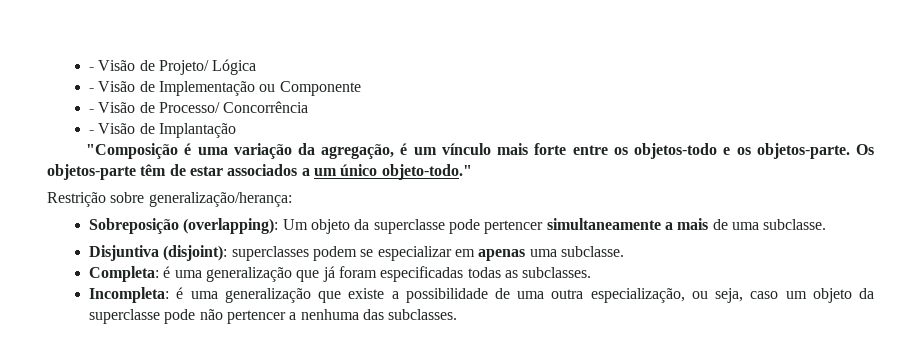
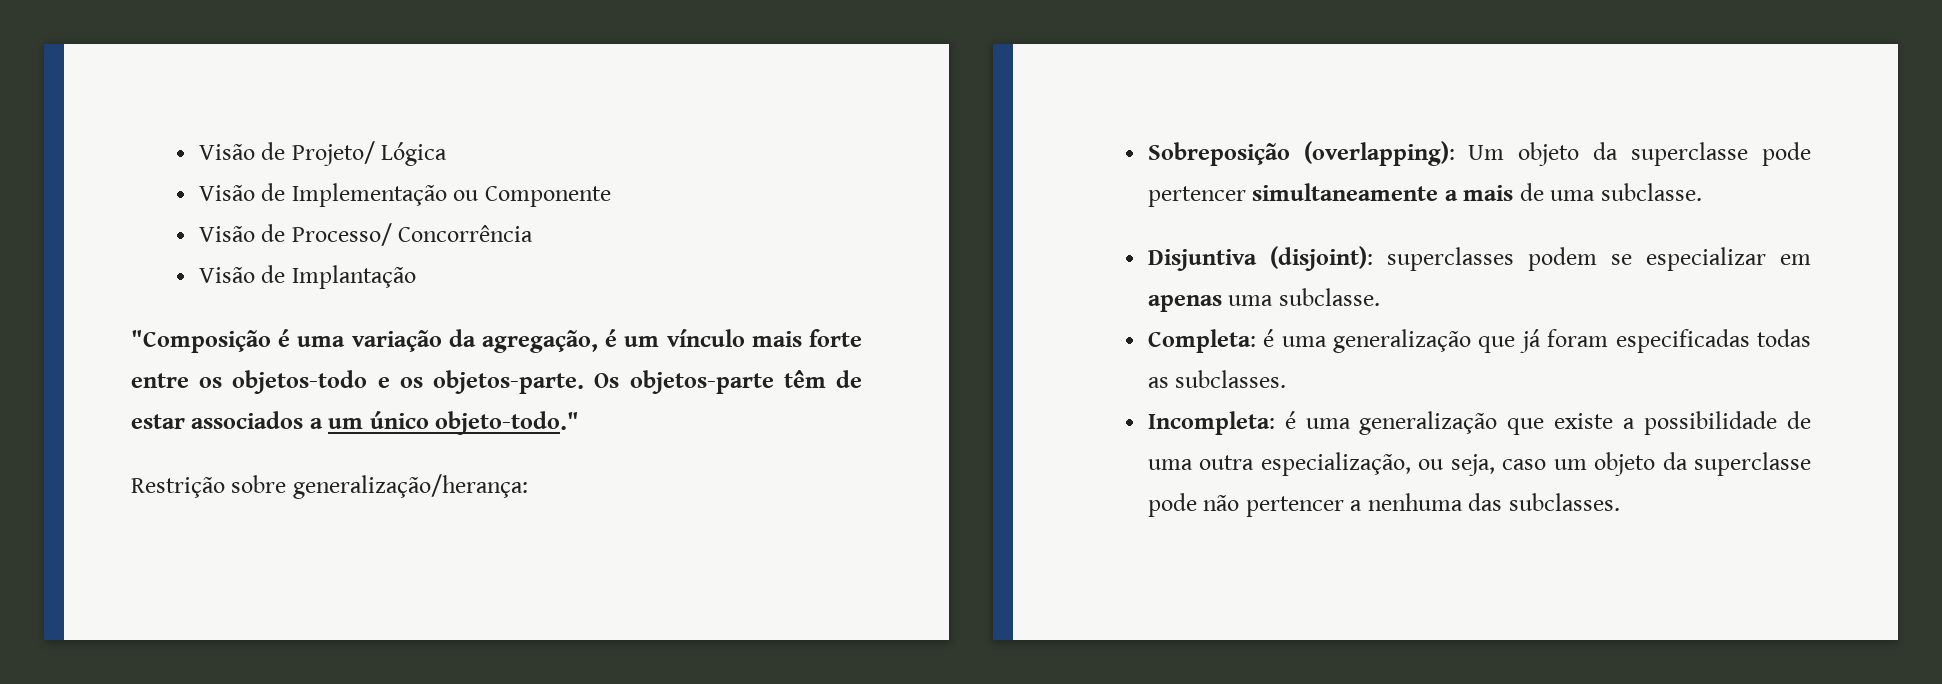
- - Visão de Projeto/ Lógica
+ Visão de Projeto/ Lógica
- - Visão de Implementação ou Componente
+ Visão de Implementação ou Componente
- - Visão de Processo/ Concorrência
+ Visão de Processo/ Concorrência
- - Visão de Implantação
+ Visão de Implantação

